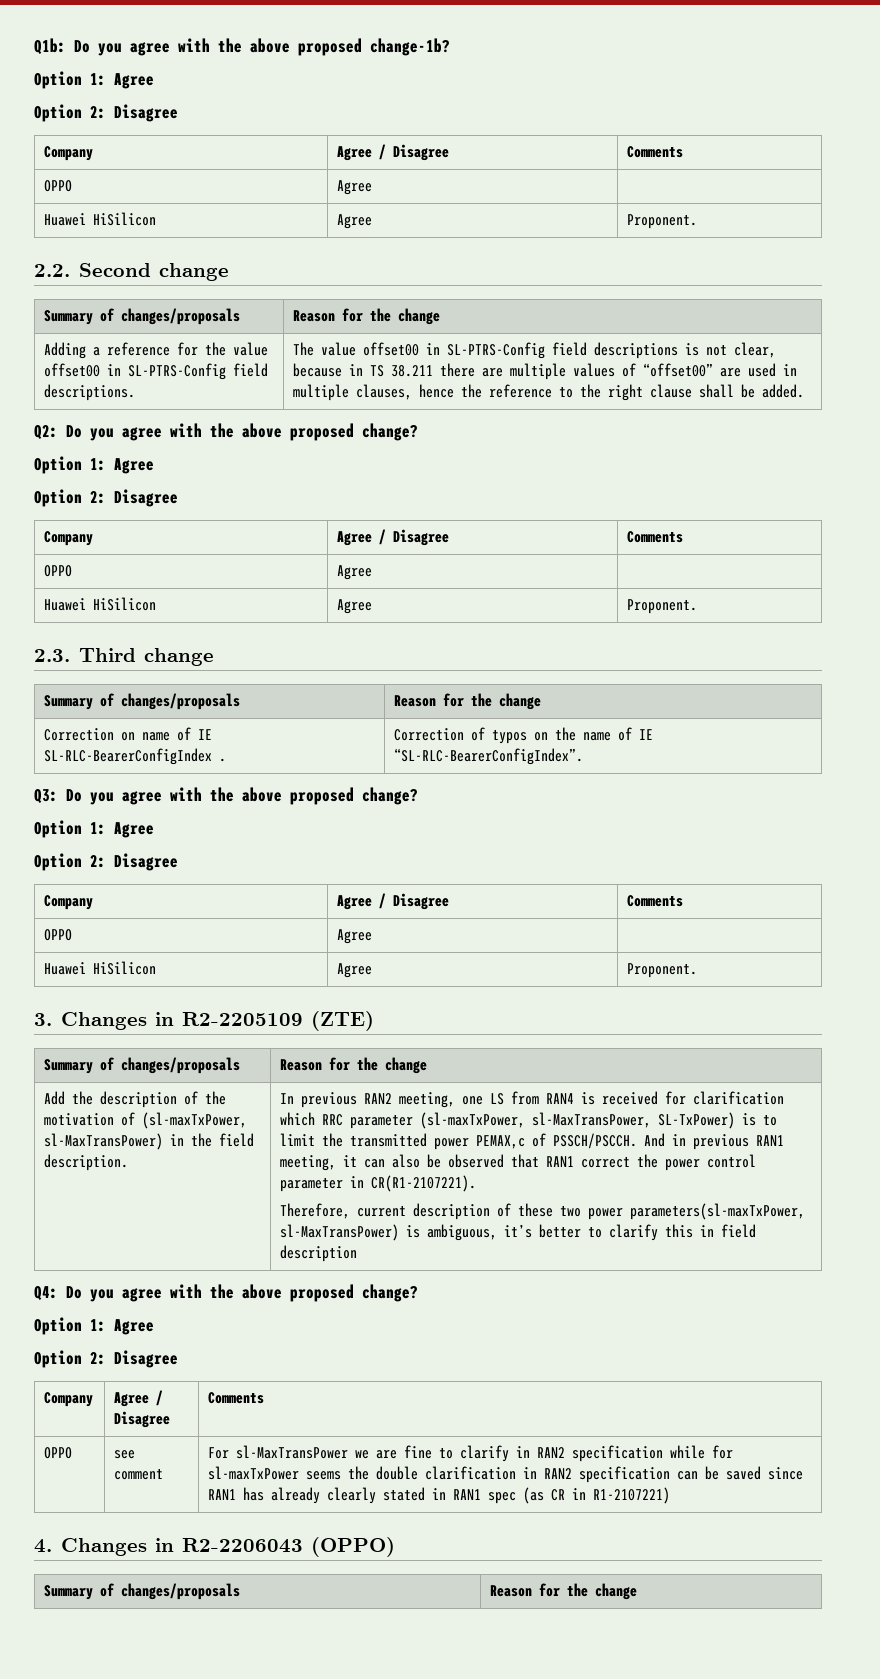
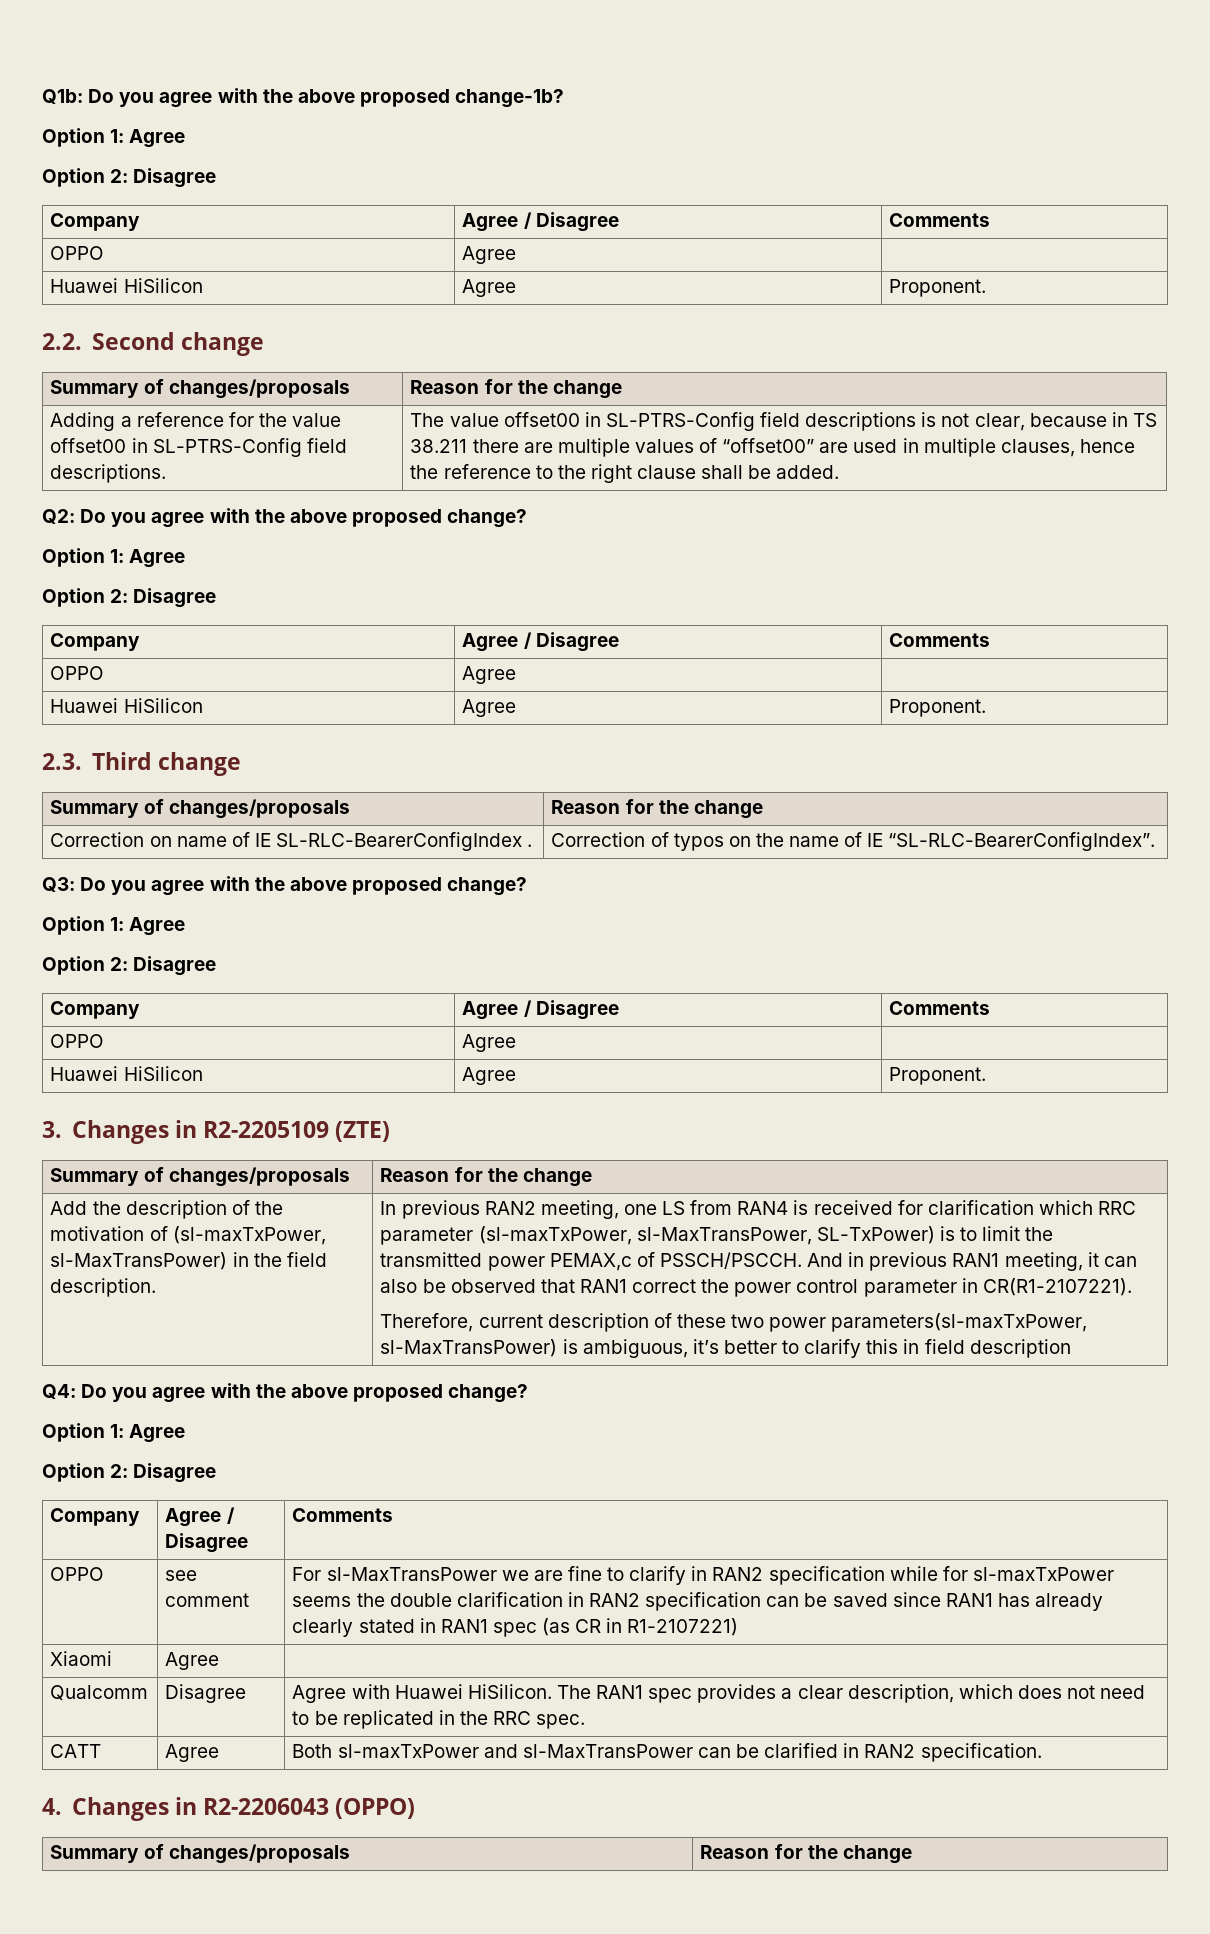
+ Xiaomi | Agree |
+ Qualcomm | Disagree | Agree with Huawei HiSilicon. The RAN1 spec provides a clear description, which does not need to be replicated in the RRC spec.
+ CATT | Agree | Both sl-maxTxPower and sl-MaxTransPower can be clarified in RAN2 specification.

